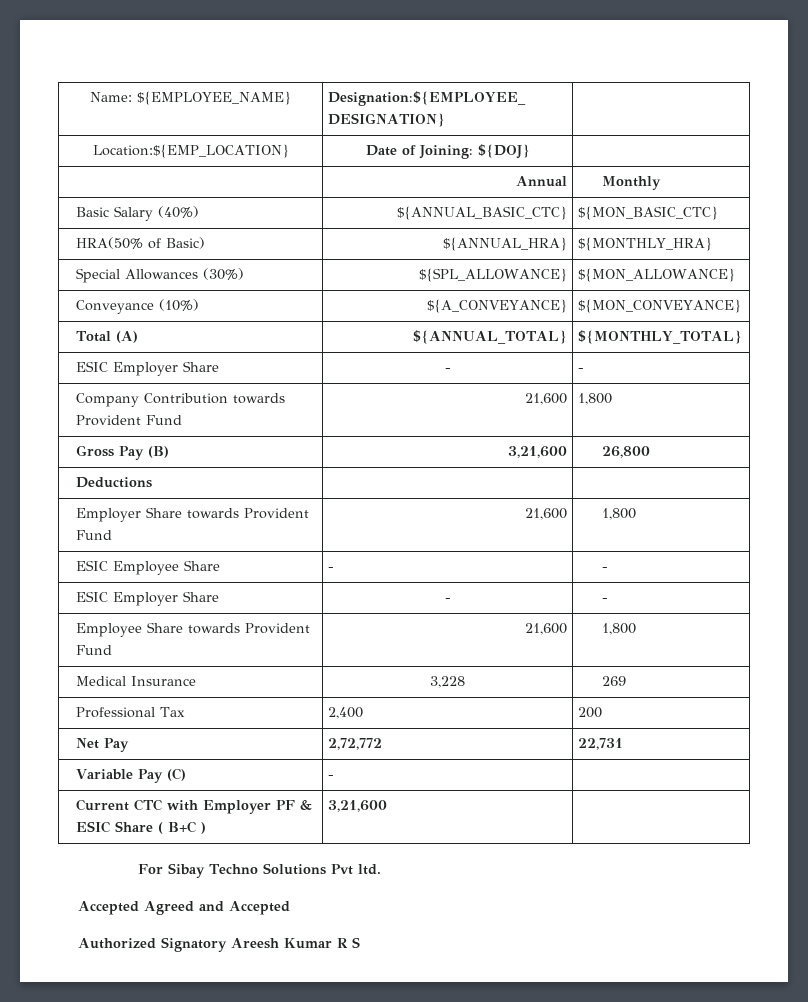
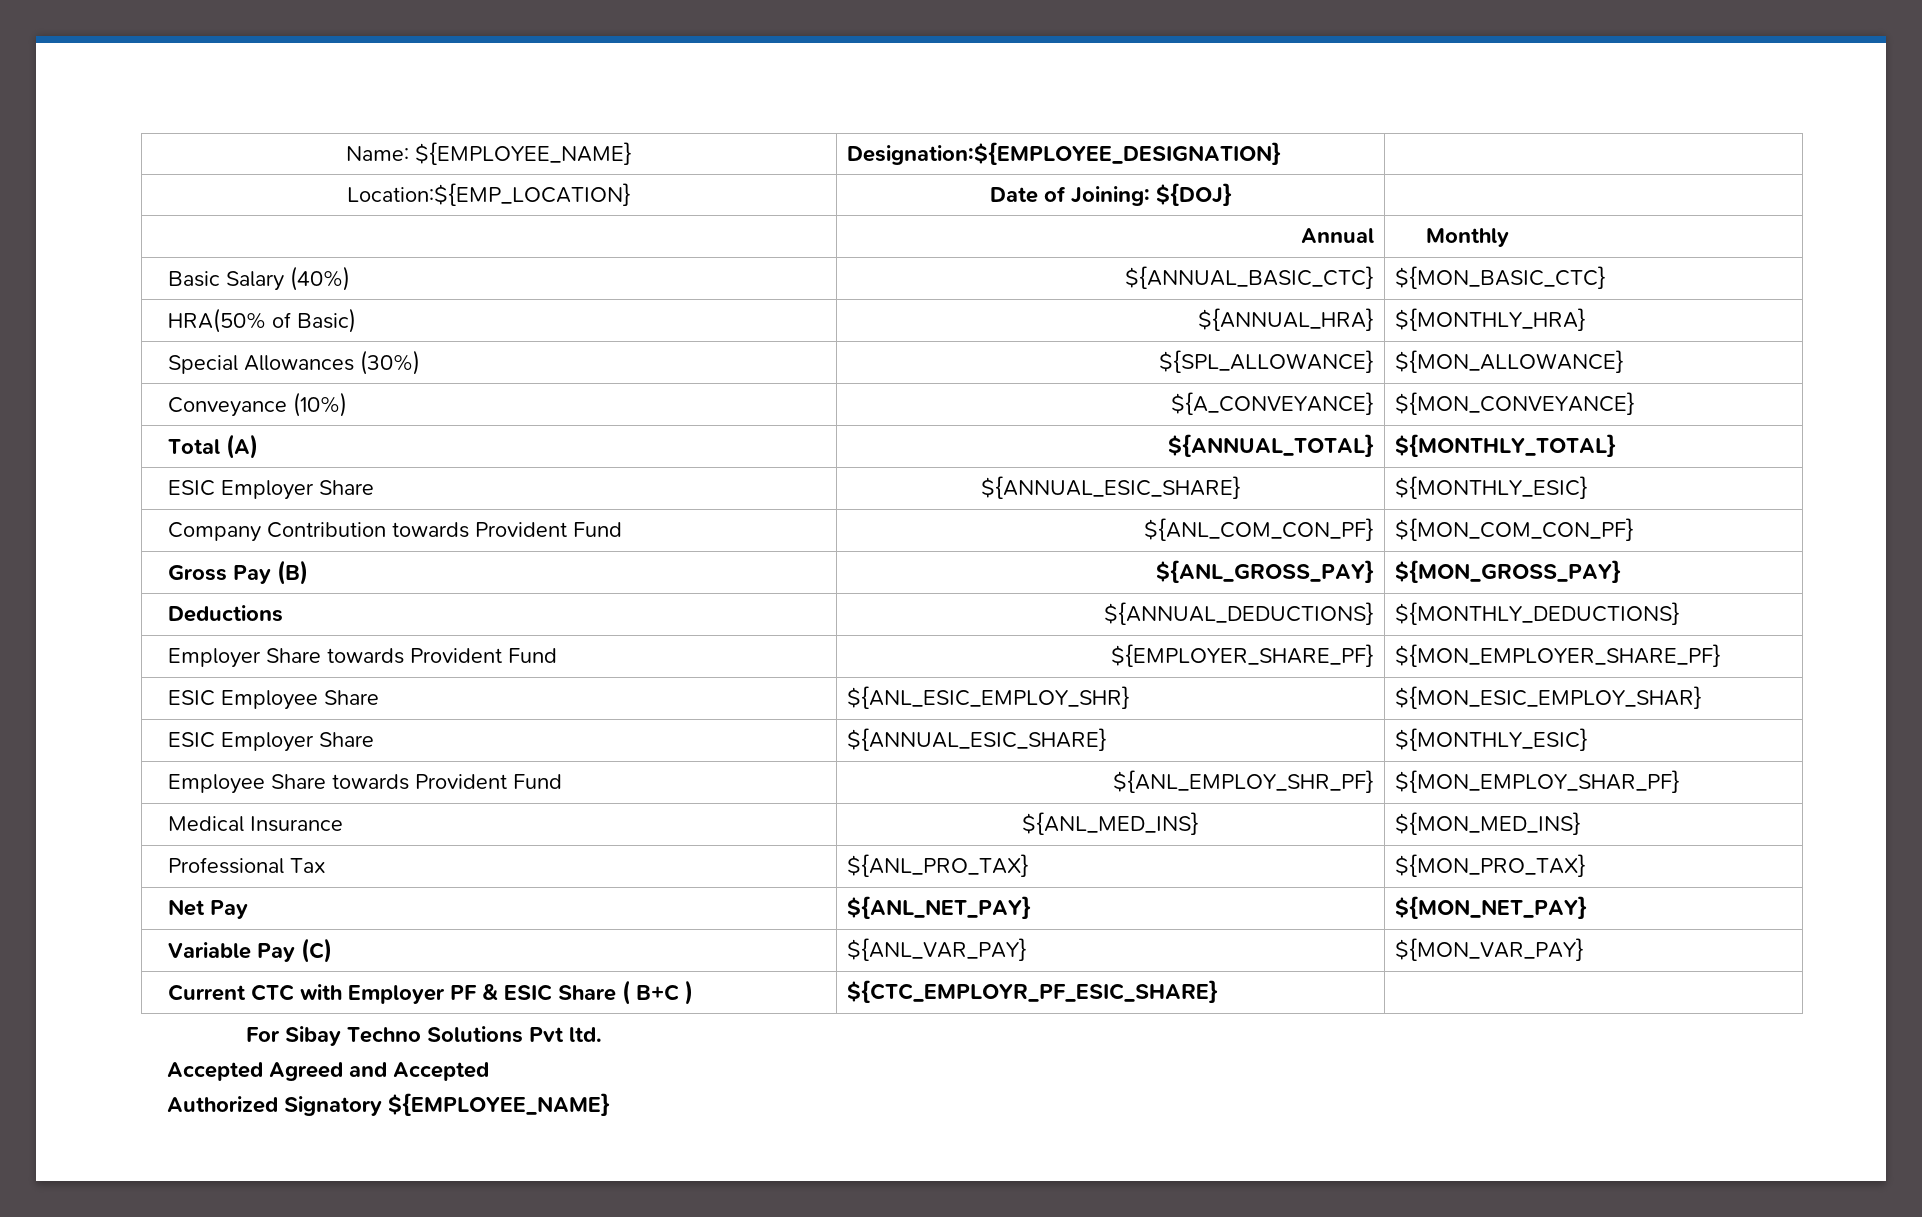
  Total (A) | ${ANNUAL_TOTAL} | ${MONTHLY_TOTAL}
- ESIC Employer Share | - | -
+ ESIC Employer Share | ${ANNUAL_ESIC_SHARE} | ${MONTHLY_ESIC}
- Company Contribution towards Provident Fund | 21,600 | 1,800
+ Company Contribution towards Provident Fund | ${ANL_COM_CON_PF} | ${MON_COM_CON_PF}
- Gross Pay (B) | 3,21,600 | 26,800
+ Gross Pay (B) | ${ANL_GROSS_PAY} | ${MON_GROSS_PAY}
- Deductions | |
+ Deductions | ${ANNUAL_DEDUCTIONS} | ${MONTHLY_DEDUCTIONS}
- Employer Share towards Provident Fund | 21,600 | 1,800
+ Employer Share towards Provident Fund | ${EMPLOYER_SHARE_PF} | ${MON_EMPLOYER_SHARE_PF}
- ESIC Employee Share | - | -
- ESIC Employer Share | - | -
+ ESIC Employee Share | ${ANL_ESIC_EMPLOY_SHR} | ${MON_ESIC_EMPLOY_SHAR}
+ ESIC Employer Share | ${ANNUAL_ESIC_SHARE} | ${MONTHLY_ESIC}
- Employee Share towards Provident Fund | 21,600 | 1,800
+ Employee Share towards Provident Fund | ${ANL_EMPLOY_SHR_PF} | ${MON_EMPLOY_SHAR_PF}
- Medical Insurance | 3,228 | 269
+ Medical Insurance | ${ANL_MED_INS} | ${MON_MED_INS}
- Professional Tax | 2,400 | 200
+ Professional Tax | ${ANL_PRO_TAX} | ${MON_PRO_TAX}
- Net Pay | 2,72,772 | 22,731
+ Net Pay | ${ANL_NET_PAY} | ${MON_NET_PAY}
- Variable Pay (C) | - |
+ Variable Pay (C) | ${ANL_VAR_PAY} | ${MON_VAR_PAY}
- Current CTC with Employer PF & ESIC Share ( B+C ) | 3,21,600 |
+ Current CTC with Employer PF & ESIC Share ( B+C ) | ${CTC_EMPLOYR_PF_ESIC_SHARE} |
- Authorized Signatory Areesh Kumar R S
+ Authorized Signatory ${EMPLOYEE_NAME}

